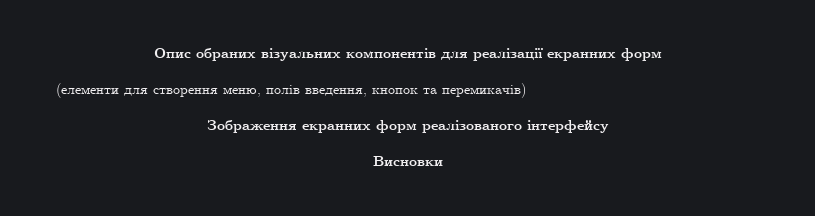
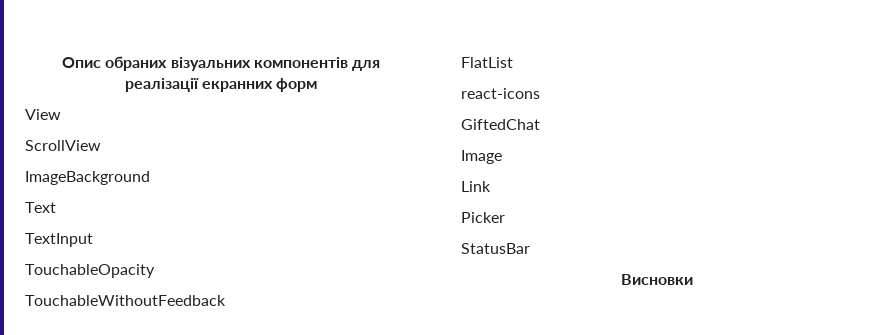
- (елементи для створення меню, полів введення, кнопок та перемикачів)
- Зображення екранних форм реалізованого інтерфейсу
+ View
+ ScrollView
+ ImageBackground
+ Text
+ TextInput
+ TouchableOpacity
+ TouchableWithoutFeedback
+ FlatList
+ react-icons
+ GiftedChat
+ Image
+ Link
+ Picker
+ StatusBar

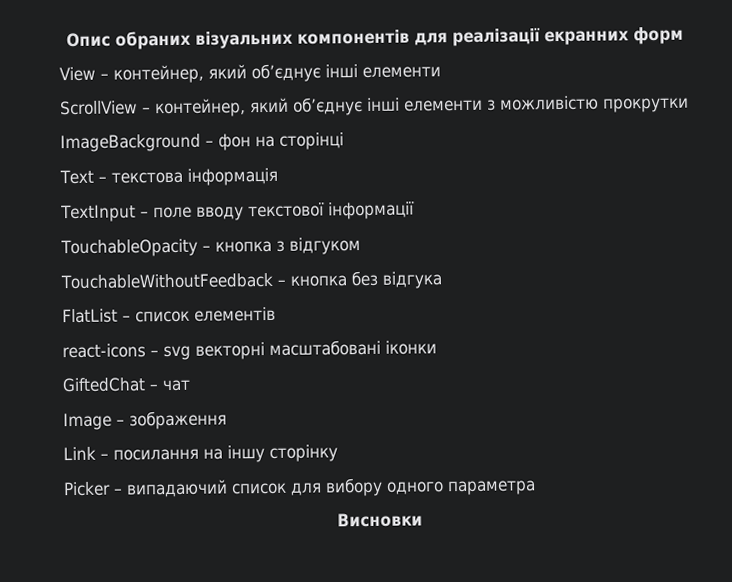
- View
- ScrollView
- ImageBackground
- Text
- TextInput
- TouchableOpacity
- TouchableWithoutFeedback
- FlatList
- react-icons
+ View – контейнер, який об’єднує інші елементи
+ ScrollView – контейнер, який об’єднує інші елементи з можливістю прокрутки
+ ImageBackground – фон на сторінці
+ Text – текстова інформація
+ TextInput – поле вводу текстової інформації
+ TouchableOpacity – кнопка з відгуком
+ TouchableWithoutFeedback – кнопка без відгука
+ FlatList – список елементів
+ react-icons – svg векторні масштабовані іконки
- GiftedChat
+ GiftedChat – чат
- Image
+ Image – зображення
- Link
- Picker
- StatusBar
+ Link – посилання на іншу сторінку
+ Picker – випадаючий список для вибору одного параметра

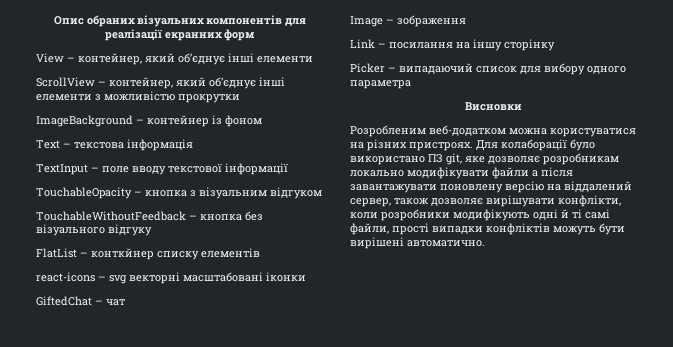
- ImageBackground – фон на сторінці
+ ImageBackground – контейнер із фоном
- TouchableOpacity – кнопка з відгуком
+ TouchableOpacity – кнопка з візуальним відгуком
- TouchableWithoutFeedback – кнопка без відгука
+ TouchableWithoutFeedback – кнопка без візуального відгуку
- FlatList – список елементів
+ FlatList – конткйнер списку елементів
+ Розробленим веб-додатком можна користуватися на різних пристроях. Для колаборації було використано ПЗ git, яке дозволяє розробникам локально модифікувати файли а після завантажувати поновлену версію на віддалений сервер, також дозволяє вирішувати конфлікти, коли розробники модифікують одні й ті самі файли, прості випадки конфліктів можуть бути вирішені автоматично.

